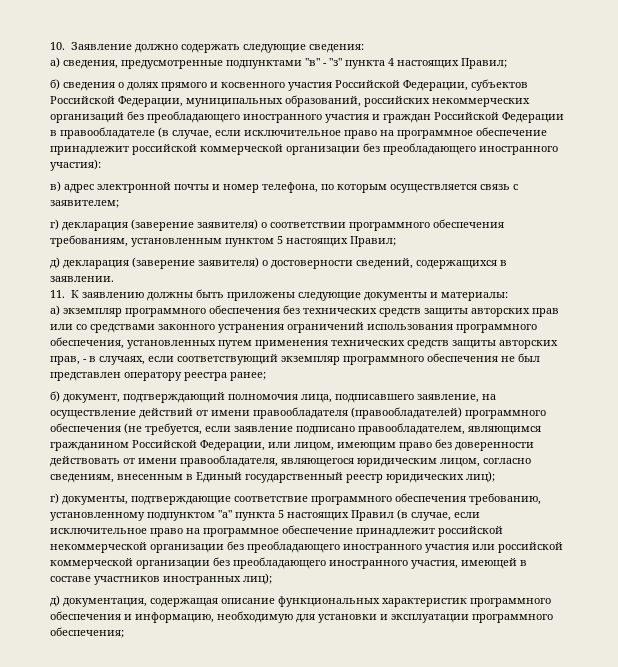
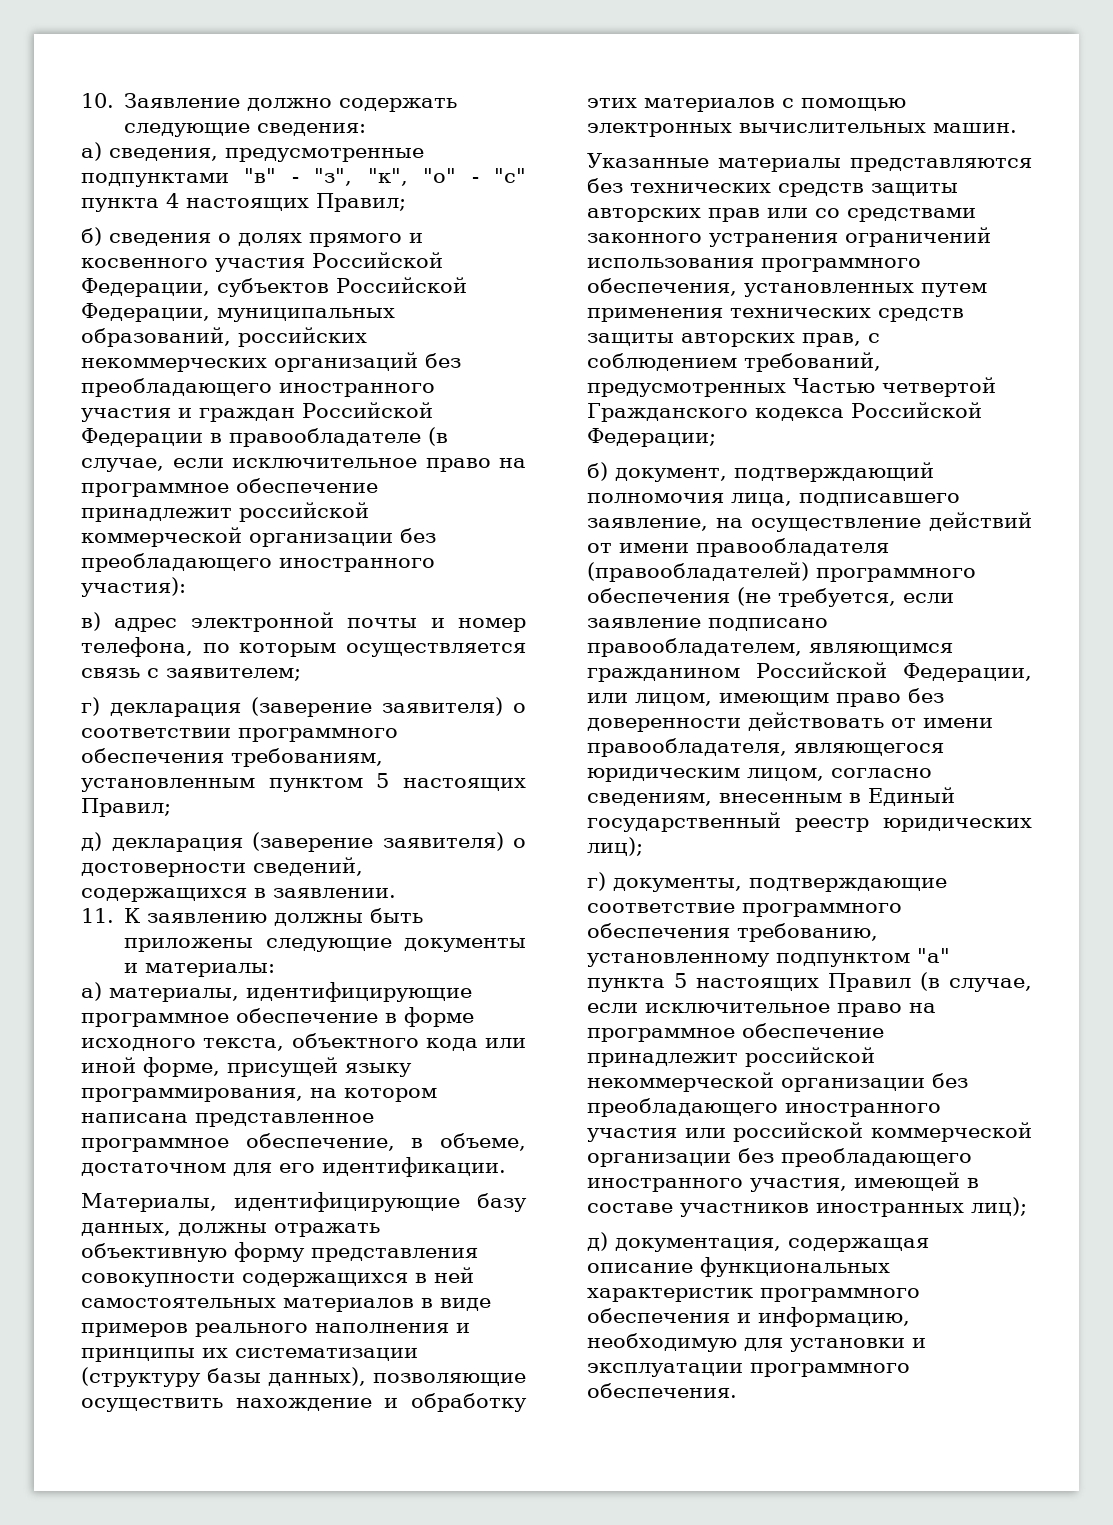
- а) сведения, предусмотренные подпунктами "в" - "з" пункта 4 настоящих Правил;
+ а) сведения, предусмотренные подпунктами "в" - "з", "к", "о" - "с" пункта 4 настоящих Правил;
- а) экземпляр программного обеспечения без технических средств защиты авторских прав или со средствами законного устранения ограничений использования программного обеспечения, установленных путем применения технических средств защиты авторских прав, - в случаях, если соответствующий экземпляр программного обеспечения не был представлен оператору реестра ранее;
+ а) материалы, идентифицирующие программное обеспечение в форме исходного текста, объектного кода или иной форме, присущей языку программирования, на котором написана представленное программное обеспечение, в объеме, достаточном для его идентификации.
+ Материалы, идентифицирующие базу данных, должны отражать объективную форму представления совокупности содержащихся в ней самостоятельных материалов в виде примеров реального наполнения и принципы их систематизации (структуру базы данных), позволяющие осуществить нахождение и обработку этих материалов с помощью электронных вычислительных машин.
+ Указанные материалы представляются без технических средств защиты авторских прав или со средствами законного устранения ограничений использования программного обеспечения, установленных путем применения технических средств защиты авторских прав, с соблюдением требований, предусмотренных Частью четвертой Гражданского кодекса Российской Федерации;
- д) документация, содержащая описание функциональных характеристик программного обеспечения и информацию, необходимую для установки и эксплуатации программного обеспечения;
+ д) документация, содержащая описание функциональных характеристик программного обеспечения и информацию, необходимую для установки и эксплуатации программного обеспечения.

